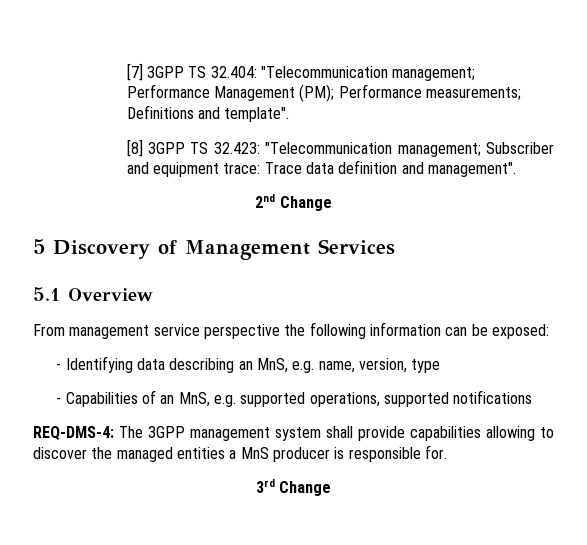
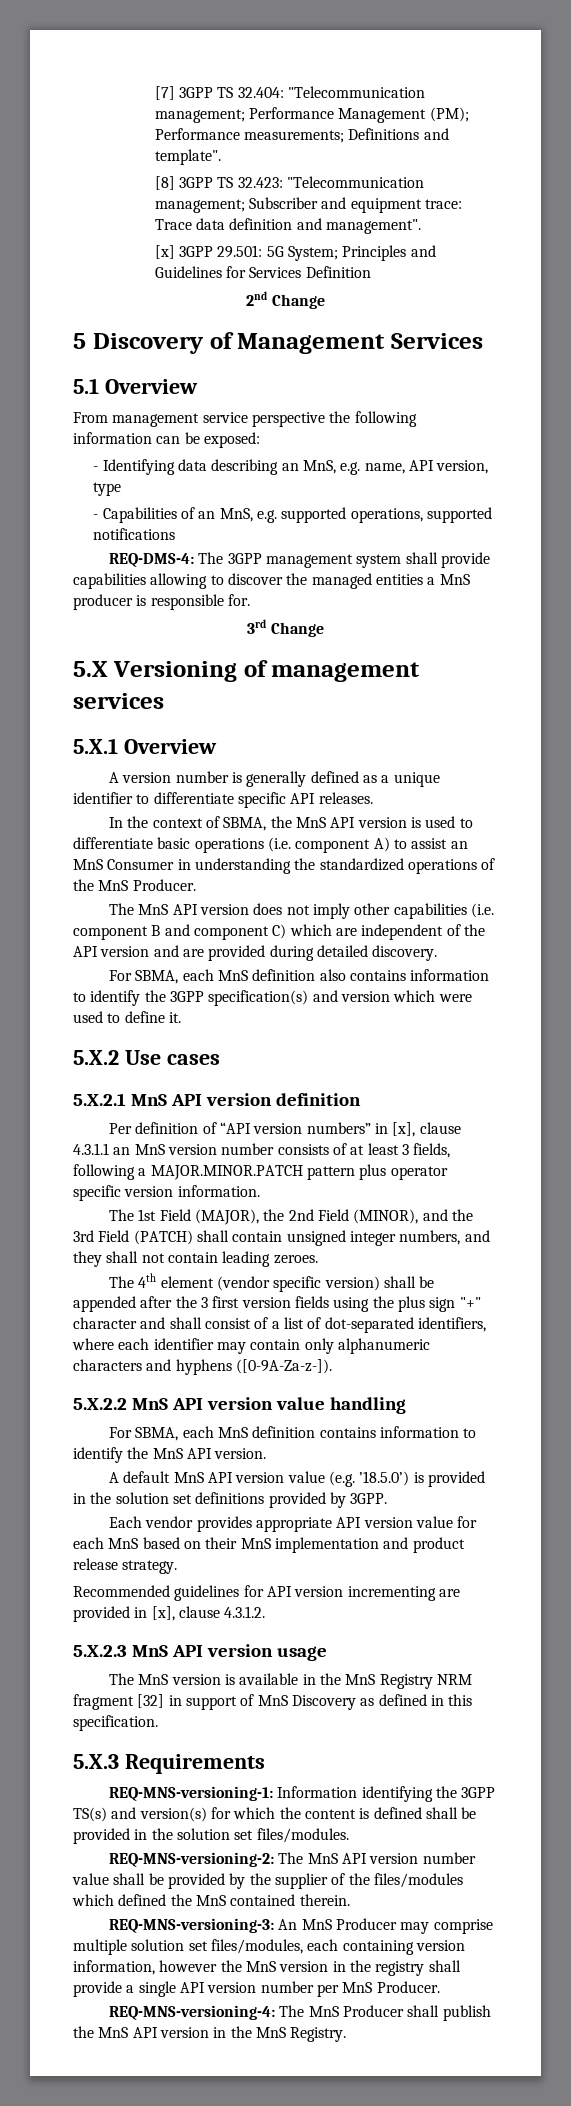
+ [x] 3GPP 29.501: 5G System; Principles and Guidelines for Services Definition
- - Identifying data describing an MnS, e.g. name, version, type
+ - Identifying data describing an MnS, e.g. name, API version, type
+ 5.X Versioning of management services
+ 5.X.1 Overview
+ A version number is generally defined as a unique identifier to differentiate specific API releases.
+ In the context of SBMA, the MnS API version is used to differentiate basic operations (i.e. component A) to assist an MnS Consumer in understanding the standardized operations of the MnS Producer.
+ The MnS API version does not imply other capabilities (i.e. component B and component C) which are independent of the API version and are provided during detailed discovery.
+ For SBMA, each MnS definition also contains information to identify the 3GPP specification(s) and version which were used to define it.
+ 5.X.2 Use cases
+ 5.X.2.1 MnS API version definition
+ Per definition of “API version numbers” in [x], clause 4.3.1.1 an MnS version number consists of at least 3 fields, following a MAJOR.MINOR.PATCH pattern plus operator specific version information.
+ The 1st Field (MAJOR), the 2nd Field (MINOR), and the 3rd Field (PATCH) shall contain unsigned integer numbers, and they shall not contain leading zeroes.
+ The 4th element (vendor specific version) shall be appended after the 3 first version fields using the plus sign "+" character and shall consist of a list of dot-separated identifiers, where each identifier may contain only alphanumeric characters and hyphens ([0-9A-Za-z-]).
+ 5.X.2.2 MnS API version value handling
+ For SBMA, each MnS definition contains information to identify the MnS API version.
+ A default MnS API version value (e.g. ’18.5.0’) is provided in the solution set definitions provided by 3GPP.
+ Each vendor provides appropriate API version value for each MnS based on their MnS implementation and product release strategy.
+ Recommended guidelines for API version incrementing are provided in [x], clause 4.3.1.2.
+ 5.X.2.3 MnS API version usage
+ The MnS version is available in the MnS Registry NRM fragment [32] in support of MnS Discovery as defined in this specification.
+ 5.X.3 Requirements
+ REQ-MNS-versioning-1: Information identifying the 3GPP TS(s) and version(s) for which the content is defined shall be provided in the solution set files/modules.
+ REQ-MNS-versioning-2: The MnS API version number value shall be provided by the supplier of the files/modules which defined the MnS contained therein.
+ REQ-MNS-versioning-3: An MnS Producer may comprise multiple solution set files/modules, each containing version information, however the MnS version in the registry shall provide a single API version number per MnS Producer.
+ REQ-MNS-versioning-4: The MnS Producer shall publish the MnS API version in the MnS Registry.

